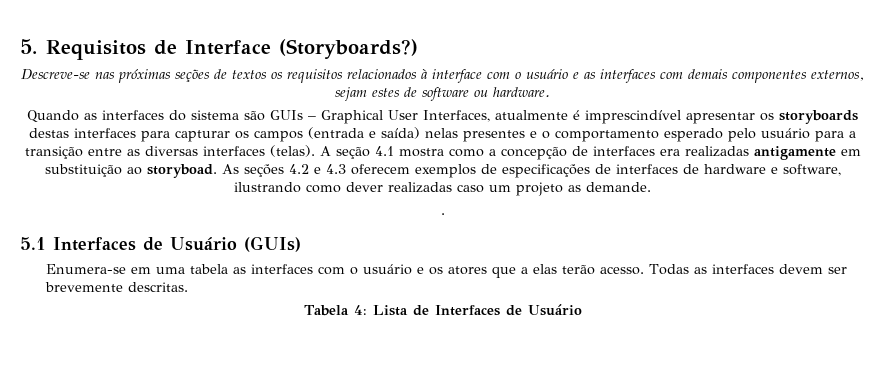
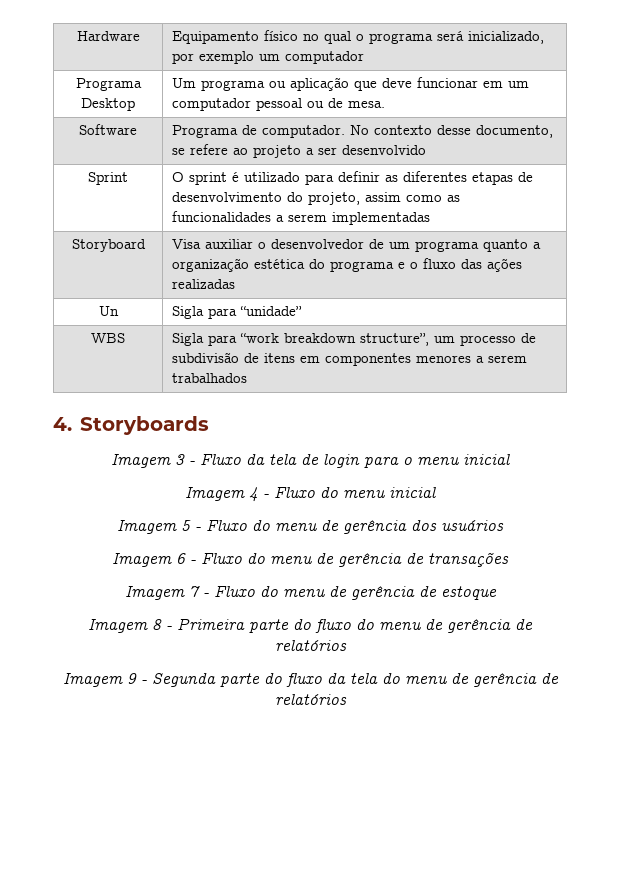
- 5. Requisitos de Interface (Storyboards?)
- Descreve-se nas próximas seções de textos os requisitos relacionados à interface com o usuário e as interfaces com demais componentes externos, sejam estes de software ou hardware.
- Quando as interfaces do sistema são GUIs – Graphical User Interfaces, atualmente é imprescindível apresentar os storyboards destas interfaces para capturar os campos (entrada e saída) nelas presentes e o comportamento esperado pelo usuário para a transição entre as diversas interfaces (telas). A seção 4.1 mostra como a concepção de interfaces era realizadas antigamente em substituição ao storyboad. As seções 4.2 e 4.3 oferecem exemplos de especificações de interfaces de hardware e software, ilustrando como dever realizadas caso um projeto as demande.
- .
- 5.1 Interfaces de Usuário (GUIs)
- Enumera-se em uma tabela as interfaces com o usuário e os atores que a elas terão acesso. Todas as interfaces devem ser brevemente descritas.
- Tabela 4: Lista de Interfaces de Usuário
+ Hardware | Equipamento físico no qual o programa será inicializado, por exemplo um computador
+ Programa Desktop | Um programa ou aplicação que deve funcionar em um computador pessoal ou de mesa.
+ Software | Programa de computador. No contexto desse documento, se refere ao projeto a ser desenvolvido
+ Sprint | O sprint é utilizado para definir as diferentes etapas de desenvolvimento do projeto, assim como as funcionalidades a serem implementadas
+ Storyboard | Visa auxiliar o desenvolvedor de um programa quanto a organização estética do programa e o fluxo das ações realizadas
+ Un | Sigla para “unidade”
+ WBS | Sigla para “work breakdown structure”, um processo de subdivisão de itens em componentes menores a serem trabalhados
+ 4. Storyboards
+ Imagem 3 - Fluxo da tela de login para o menu inicial
+ Imagem 4 - Fluxo do menu inicial
+ Imagem 5 - Fluxo do menu de gerência dos usuários
+ Imagem 6 - Fluxo do menu de gerência de transações
+ Imagem 7 - Fluxo do menu de gerência de estoque
+ Imagem 8 - Primeira parte do fluxo do menu de gerência de relatórios
+ Imagem 9 - Segunda parte do fluxo da tela do menu de gerência de relatórios

